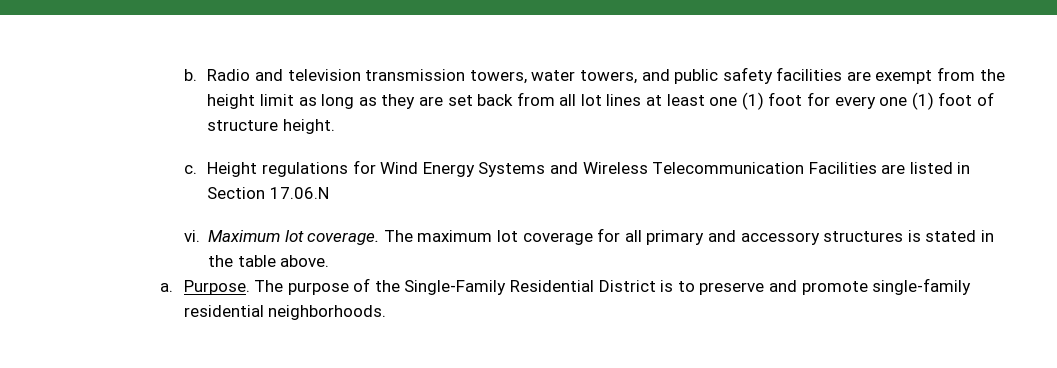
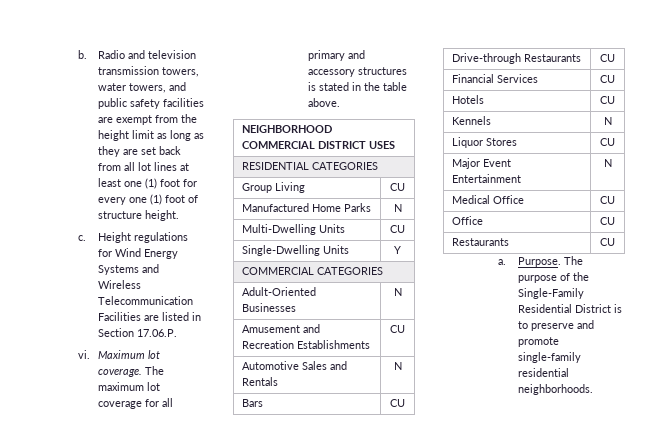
- Height regulations for Wind Energy Systems and Wireless Telecommunication Facilities are listed in Section 17.06.N
+ Height regulations for Wind Energy Systems and Wireless Telecommunication Facilities are listed in Section 17.06.P.
+ NEIGHBORHOOD COMMERCIAL DISTRICT USES
+ RESIDENTIAL CATEGORIES
+ Group Living | CU
+ Manufactured Home Parks | N
+ Multi-Dwelling Units | CU
+ Single-Dwelling Units | Y
+ COMMERCIAL CATEGORIES
+ Adult-Oriented Businesses | N
+ Amusement and Recreation Establishments | CU
+ Automotive Sales and Rentals | N
+ Bars | CU
+ Drive-through Restaurants | CU
+ Financial Services | CU
+ Hotels | CU
+ Kennels | N
+ Liquor Stores | CU
+ Major Event Entertainment | N
+ Medical Office | CU
+ Office | CU
+ Restaurants | CU

